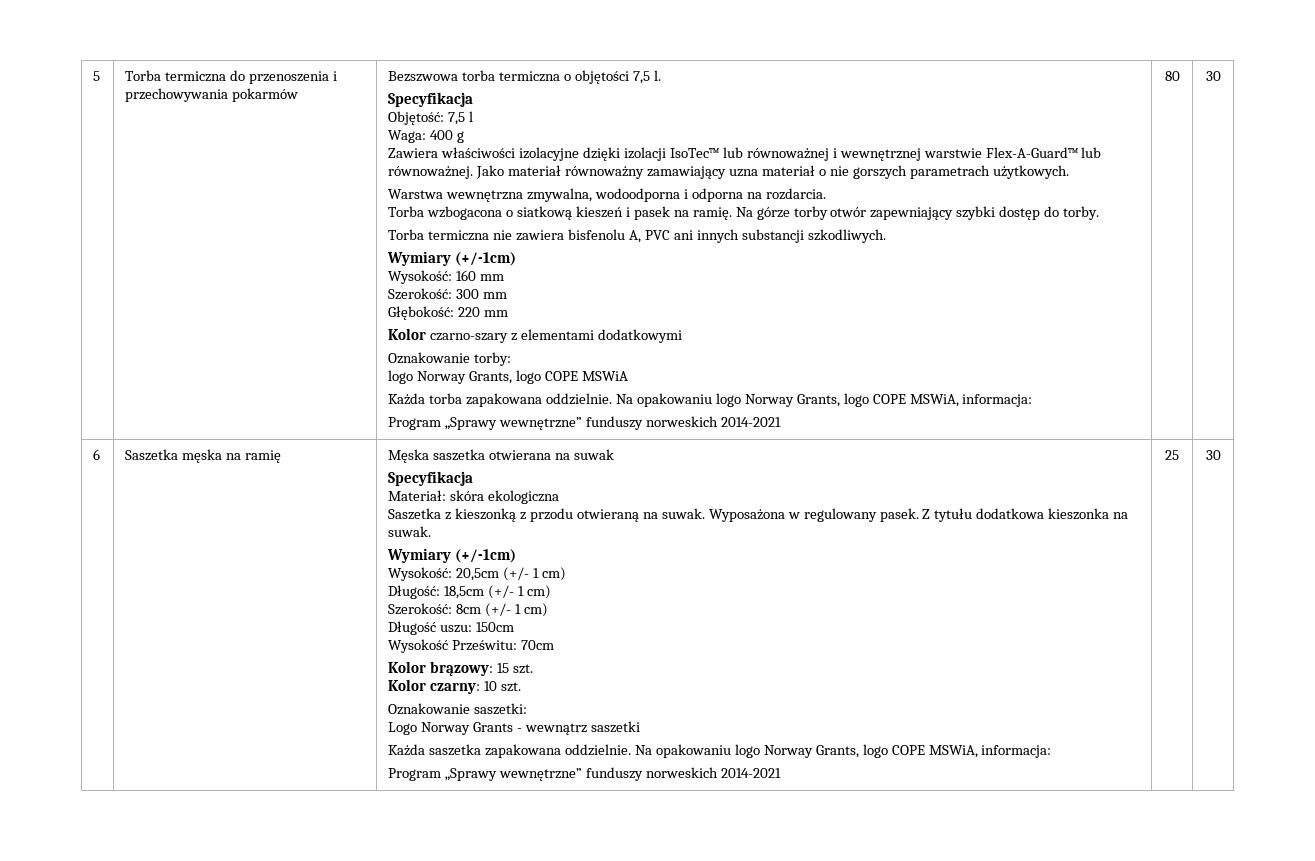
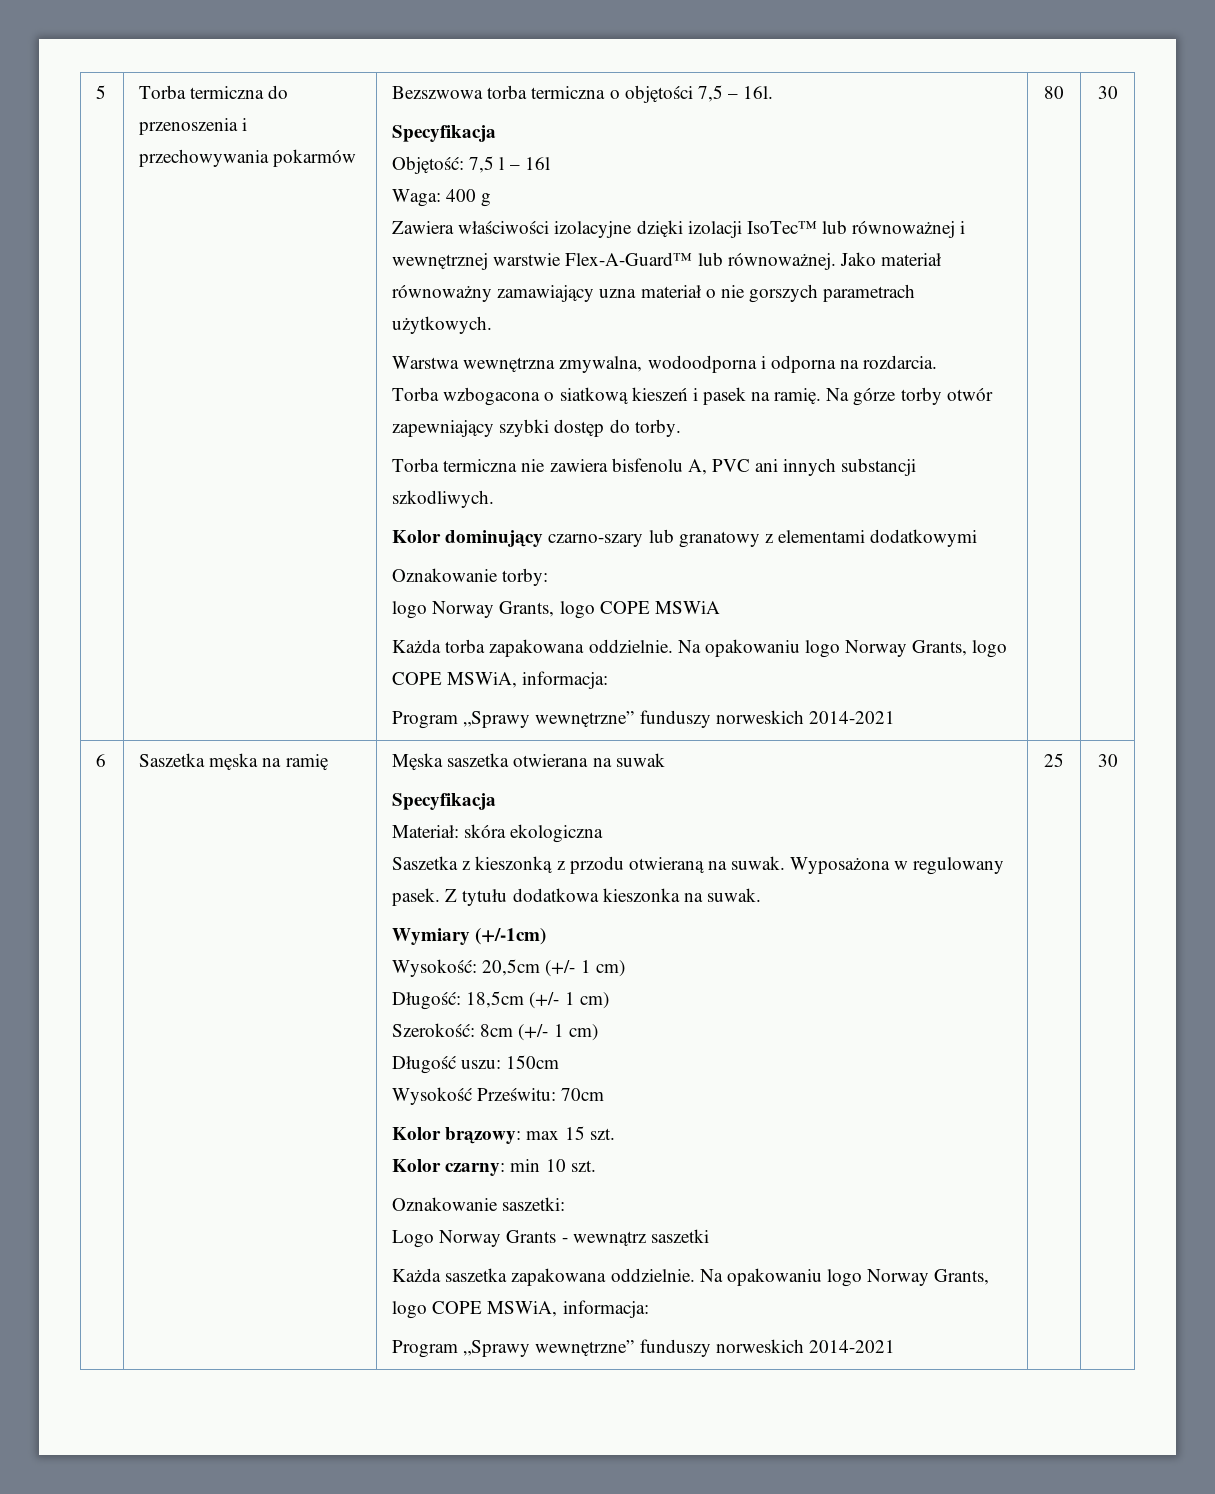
- Bezszwowa torba termiczna o objętości 7,5 l.
+ Bezszwowa torba termiczna o objętości 7,5 – 16l.
- Objętość: 7,5 l
+ Objętość: 7,5 l – 16l
  Torba termiczna nie zawiera bisfenolu A, PVC ani innych substancji szkodliwych.
- Wymiary (+/-1cm)
- Wysokość: 160 mm
- Szerokość: 300 mm
- Głębokość: 220 mm
- Kolor czarno-szary z elementami dodatkowymi
+ Kolor dominujący czarno-szary lub granatowy z elementami dodatkowymi
- Kolor brązowy: 15 szt.
+ Kolor brązowy: max 15 szt.
- Kolor czarny: 10 szt.
+ Kolor czarny: min 10 szt.

